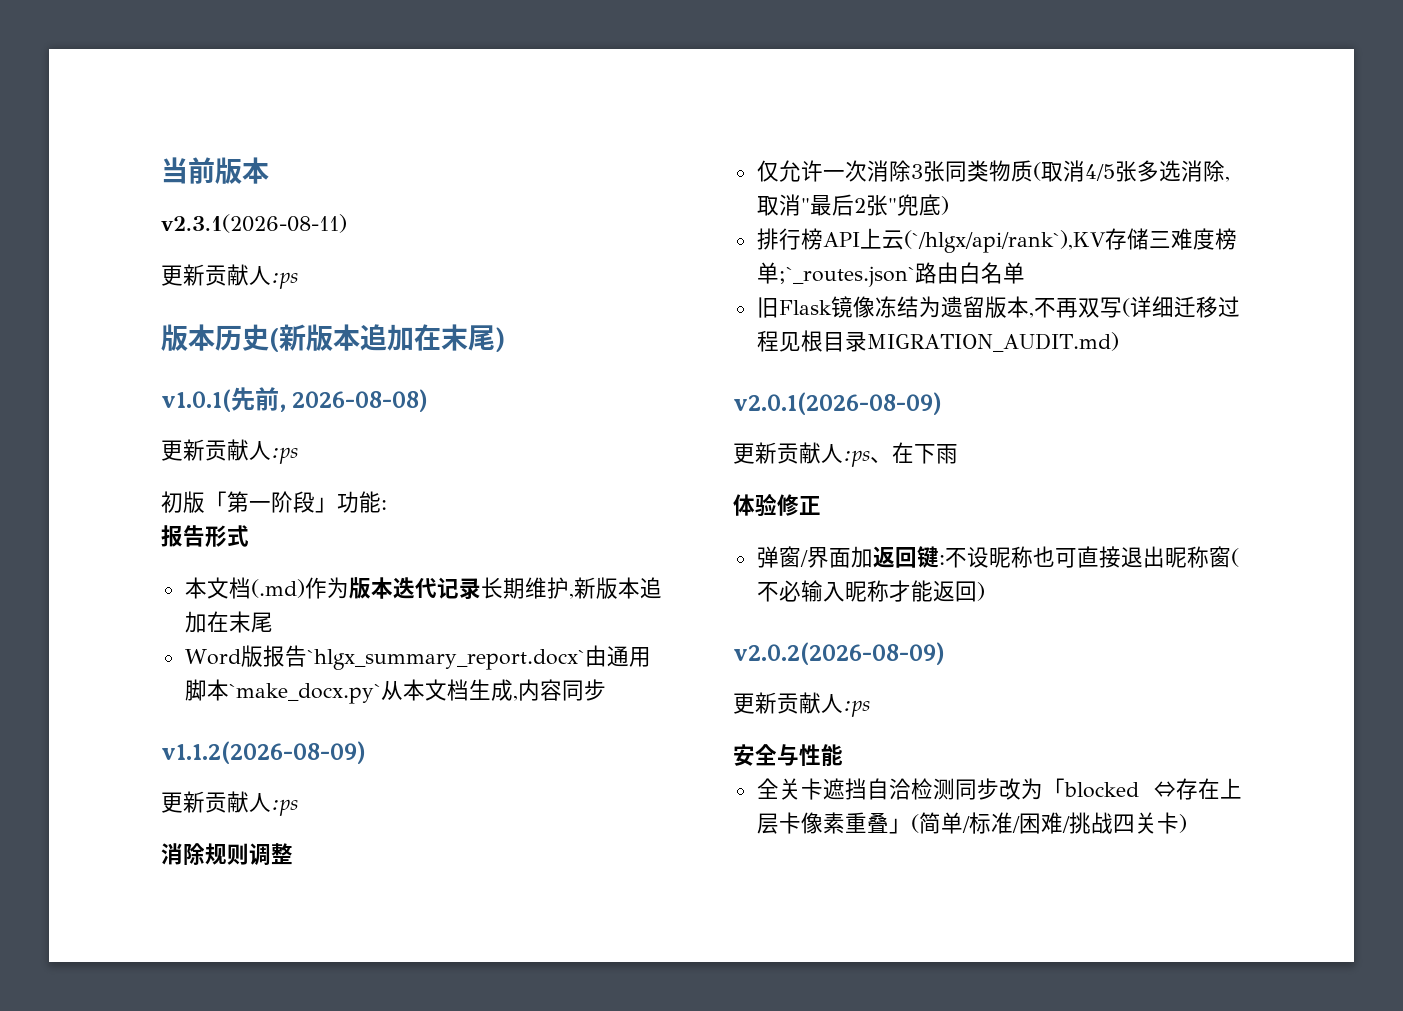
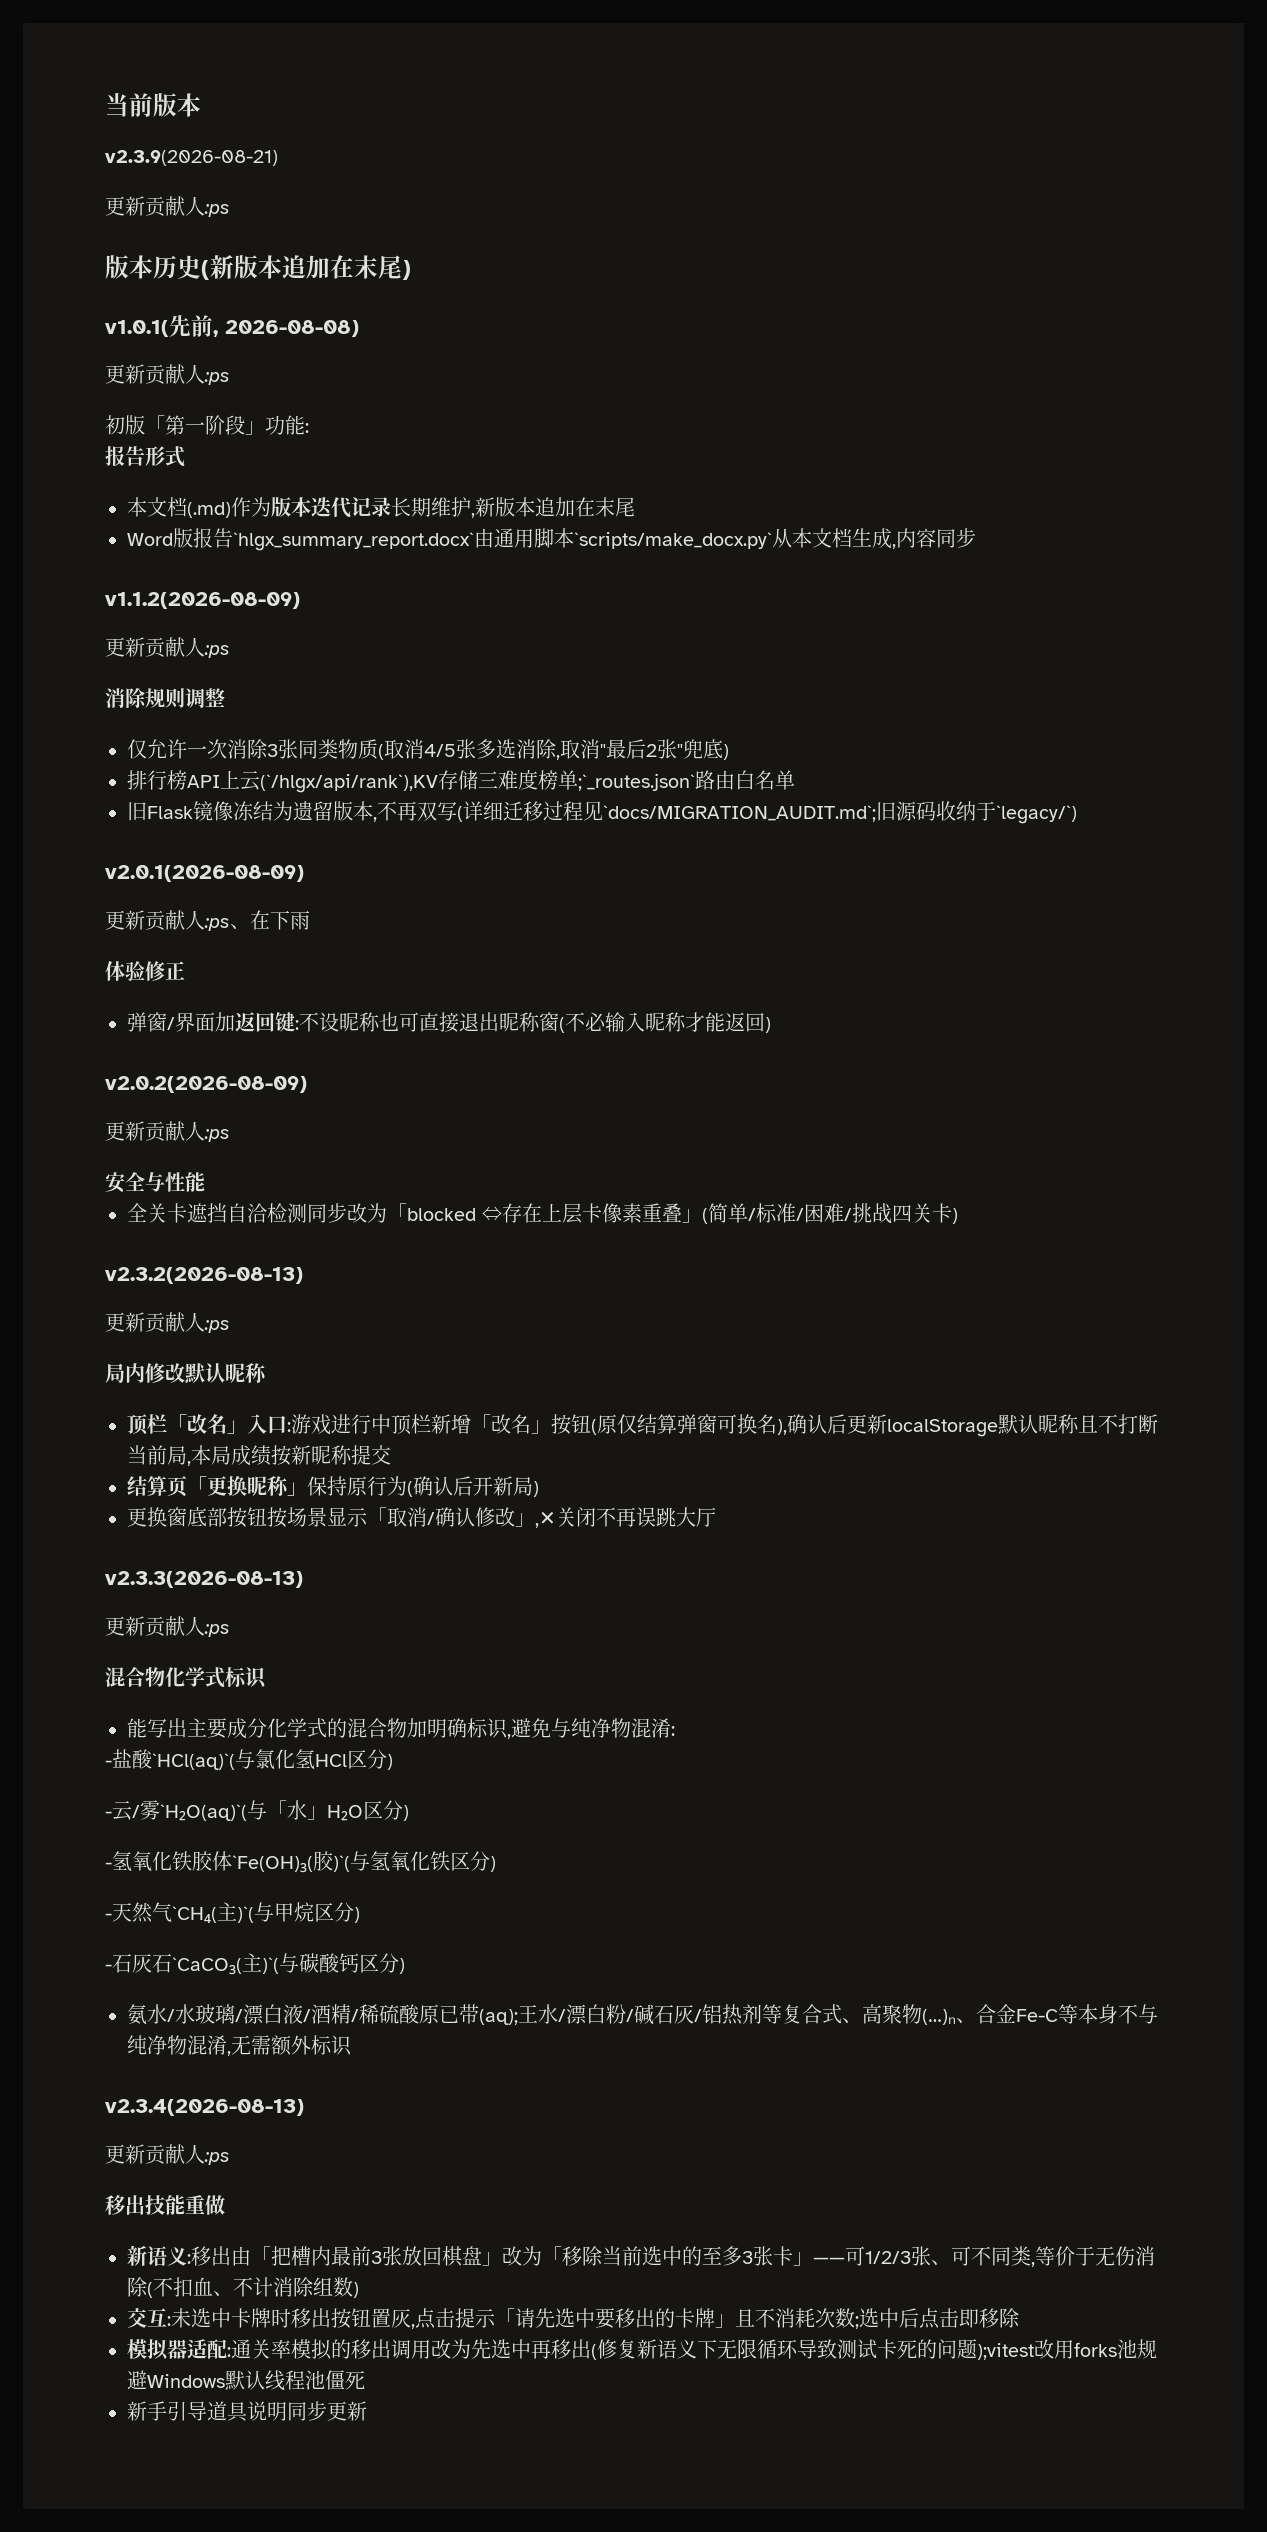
- v2.3.1(2026-08-11)
+ v2.3.9(2026-08-21)
- Word版报告`hlgx_summary_report.docx`由通用脚本`make_docx.py`从本文档生成,内容同步
+ Word版报告`hlgx_summary_report.docx`由通用脚本`scripts/make_docx.py`从本文档生成,内容同步
- 旧Flask镜像冻结为遗留版本,不再双写(详细迁移过程见根目录MIGRATION_AUDIT.md)
+ 旧Flask镜像冻结为遗留版本,不再双写(详细迁移过程见`docs/MIGRATION_AUDIT.md`;旧源码收纳于`legacy/`)
+ v2.3.2(2026-08-13)
+ 更新贡献人:ps
+ 局内修改默认昵称
+ 顶栏「改名」入口:游戏进行中顶栏新增「改名」按钮(原仅结算弹窗可换名),确认后更新localStorage默认昵称且不打断当前局,本局成绩按新昵称提交
+ 结算页「更换昵称」保持原行为(确认后开新局)
+ 更换窗底部按钮按场景显示「取消/确认修改」,✕关闭不再误跳大厅
+ v2.3.3(2026-08-13)
+ 更新贡献人:ps
+ 混合物化学式标识
+ 能写出主要成分化学式的混合物加明确标识,避免与纯净物混淆:
+ -盐酸`HCl(aq)`(与氯化氢HCl区分)
+ -云/雾`H₂O(aq)`(与「水」H₂O区分)
+ -氢氧化铁胶体`Fe(OH)₃(胶)`(与氢氧化铁区分)
+ -天然气`CH₄(主)`(与甲烷区分)
+ -石灰石`CaCO₃(主)`(与碳酸钙区分)
+ 氨水/水玻璃/漂白液/酒精/稀硫酸原已带(aq);王水/漂白粉/碱石灰/铝热剂等复合式、高聚物(…)ₙ、合金Fe-C等本身不与纯净物混淆,无需额外标识
+ v2.3.4(2026-08-13)
+ 更新贡献人:ps
+ 移出技能重做
+ 新语义:移出由「把槽内最前3张放回棋盘」改为「移除当前选中的至多3张卡」——可1/2/3张、可不同类,等价于无伤消除(不扣血、不计消除组数)
+ 交互:未选中卡牌时移出按钮置灰,点击提示「请先选中要移出的卡牌」且不消耗次数;选中后点击即移除
+ 模拟器适配:通关率模拟的移出调用改为先选中再移出(修复新语义下无限循环导致测试卡死的问题);vitest改用forks池规避Windows默认线程池僵死
+ 新手引导道具说明同步更新

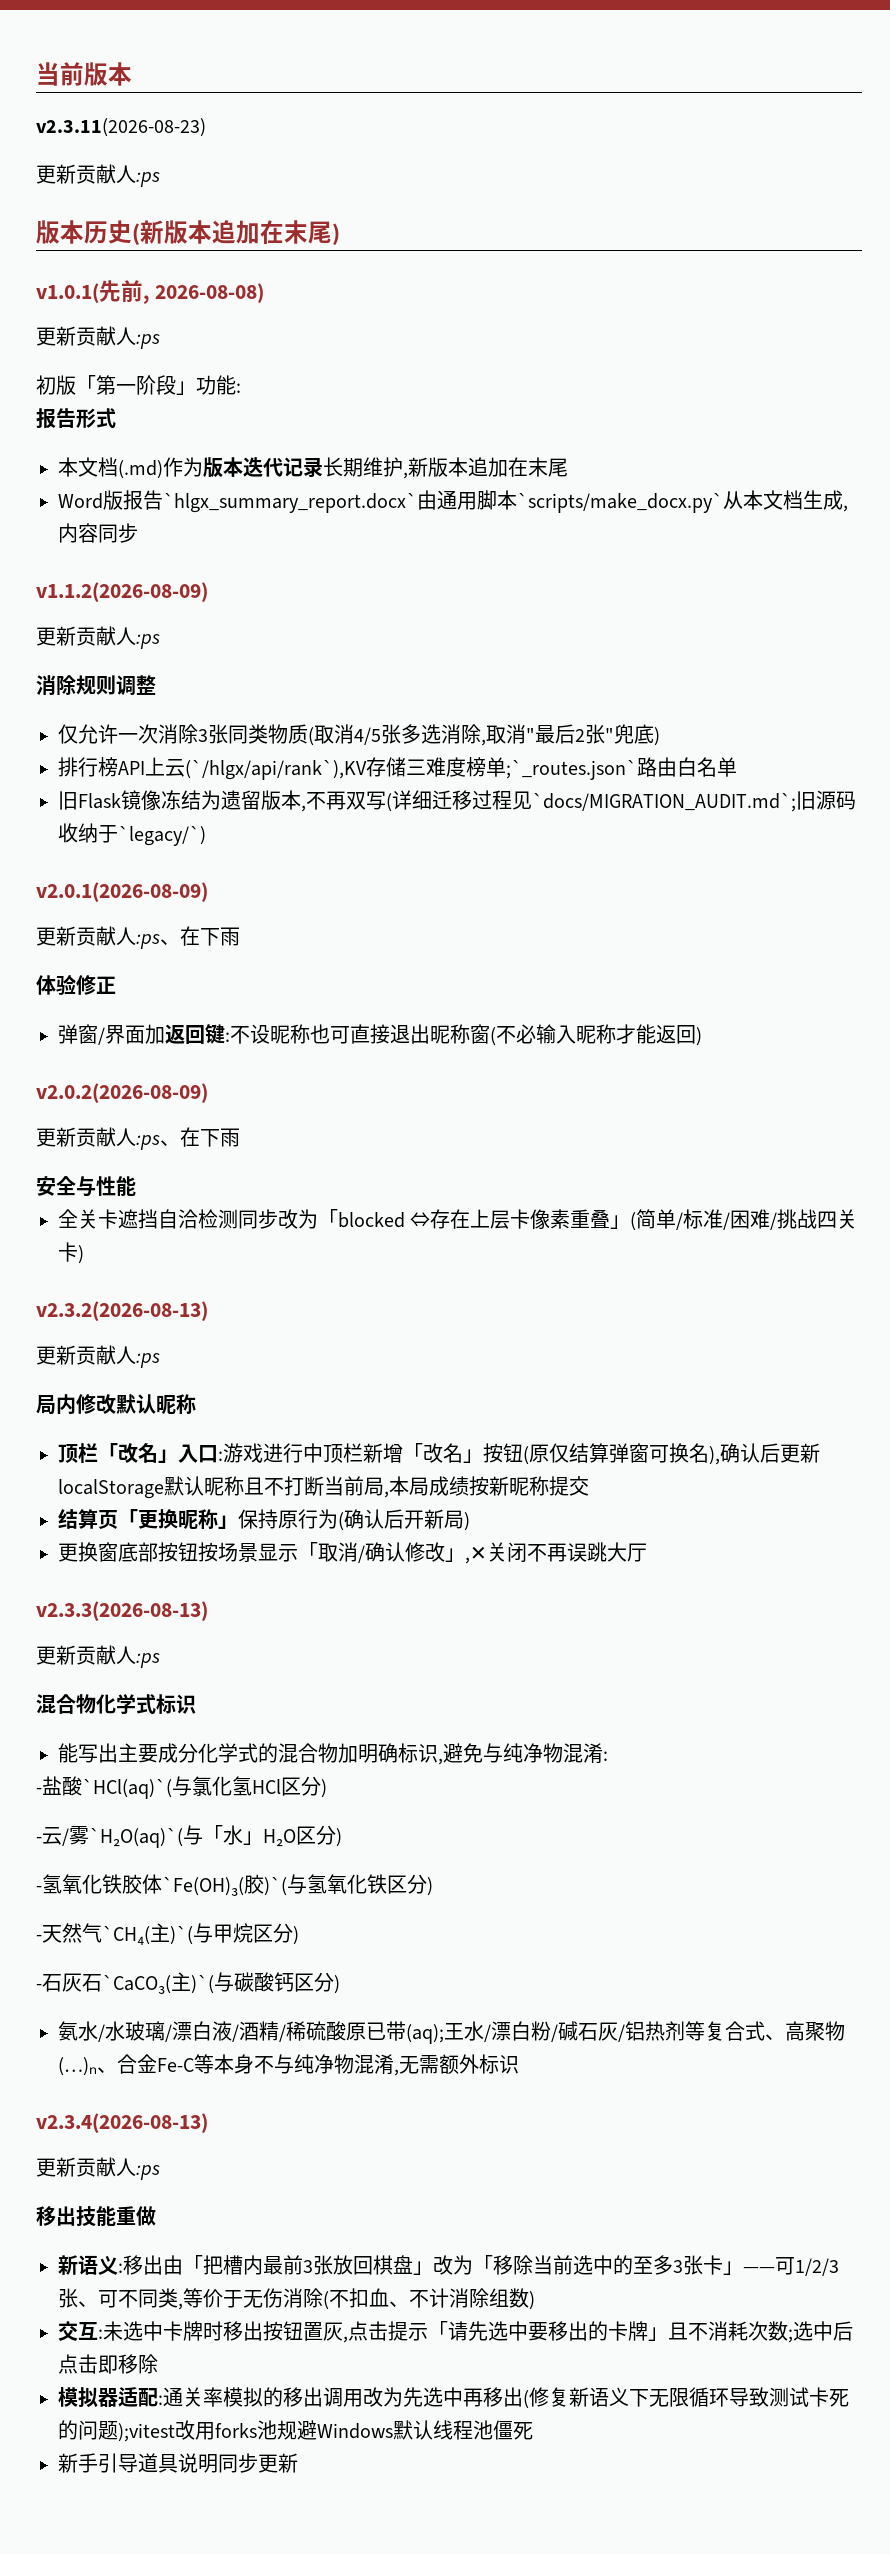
- v2.3.9(2026-08-21)
+ v2.3.11(2026-08-23)
  v2.0.2(2026-08-09)
- 更新贡献人:ps
+ 更新贡献人:ps、在下雨

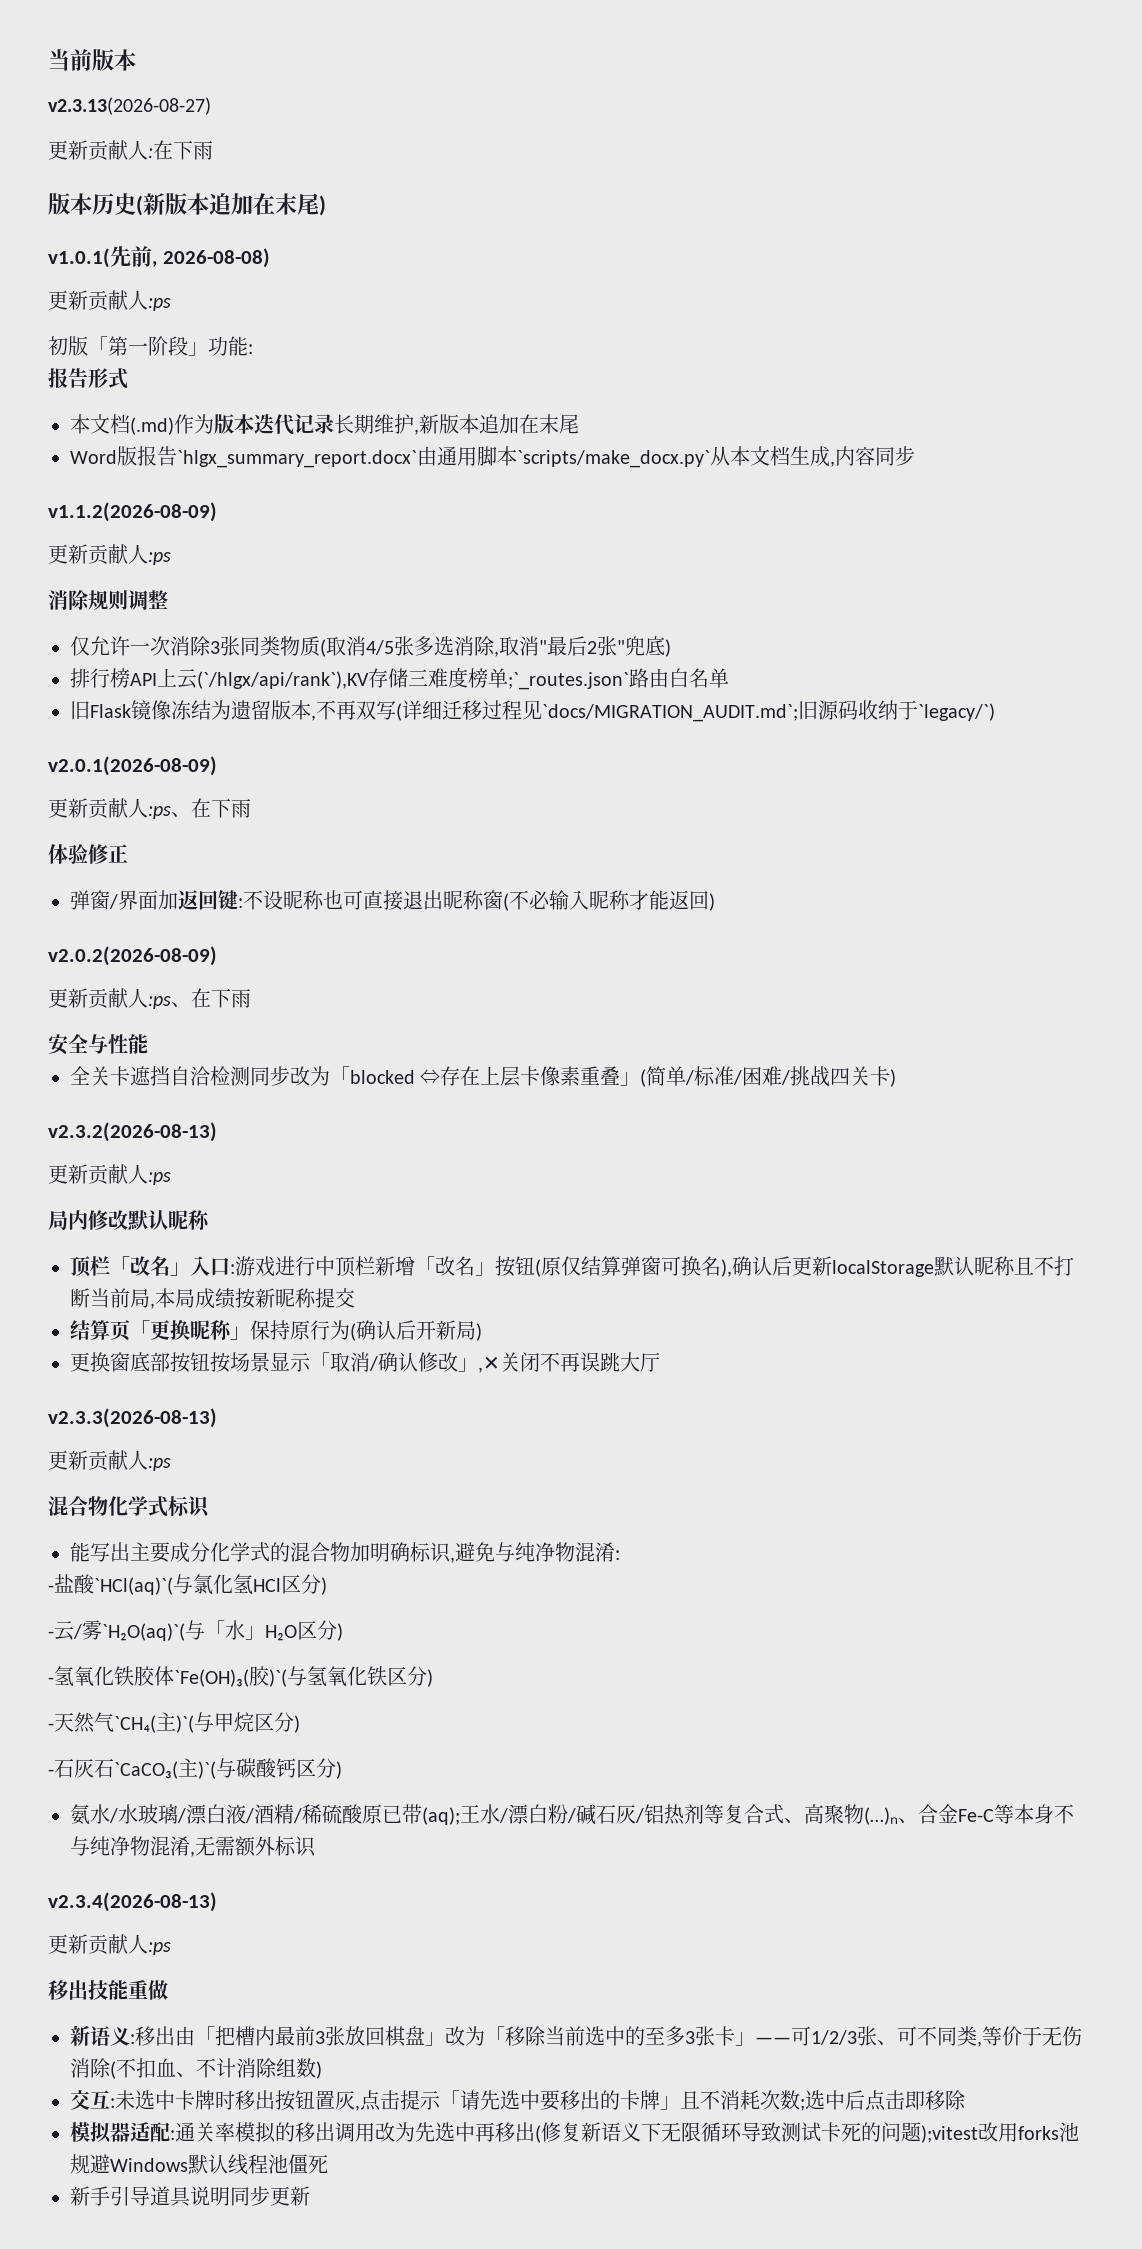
- v2.3.11(2026-08-23)
- 更新贡献人:ps
+ v2.3.13(2026-08-27)
+ 更新贡献人:在下雨

